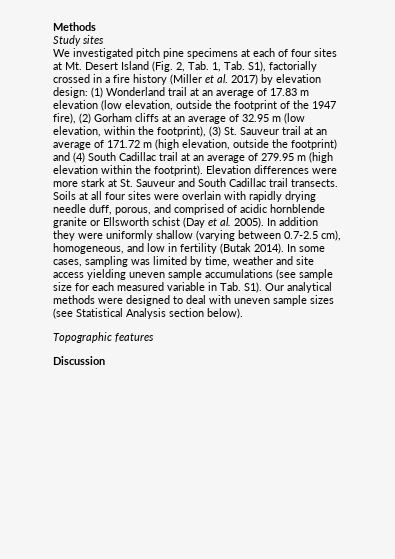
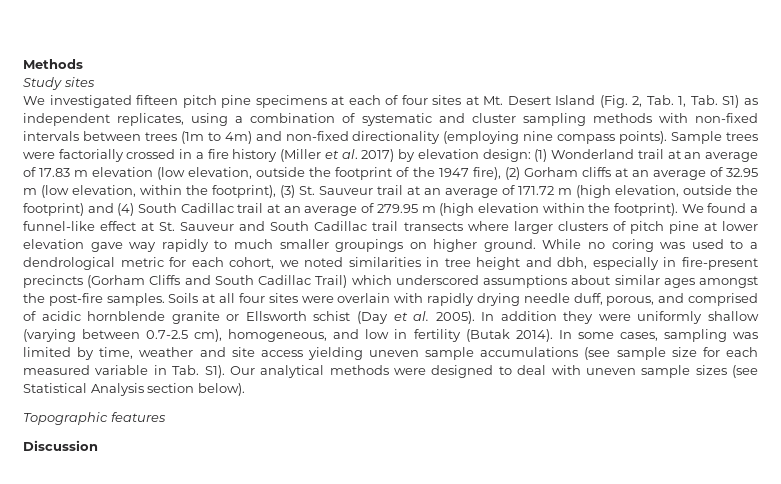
- We investigated pitch pine specimens at each of four sites at Mt. Desert Island (Fig. 2, Tab. 1, Tab. S1), factorially crossed in a fire history (Miller et al. 2017) by elevation design:
+ We investigated fifteen pitch pine specimens at each of four sites at Mt. Desert Island (Fig. 2, Tab. 1, Tab. S1) as independent replicates, using a combination of systematic and cluster sampling methods with non-fixed intervals between trees (1m to 4m) and non-fixed directionality (employing nine compass points). Sample trees were factorially crossed in a fire history (Miller et al. 2017) by elevation design:
- Elevation differences were more stark at St. Sauveur and South Cadillac trail transects.
+ We found a funnel-like effect at St. Sauveur and South Cadillac trail transects where larger clusters of pitch pine at lower elevation gave way rapidly to much smaller groupings on higher ground. While no coring was used to a dendrological metric for each cohort, we noted similarities in tree height and dbh, especially in fire-present precincts (Gorham Cliffs and South Cadillac Trail) which underscored assumptions about similar ages amongst the post-fire samples.

